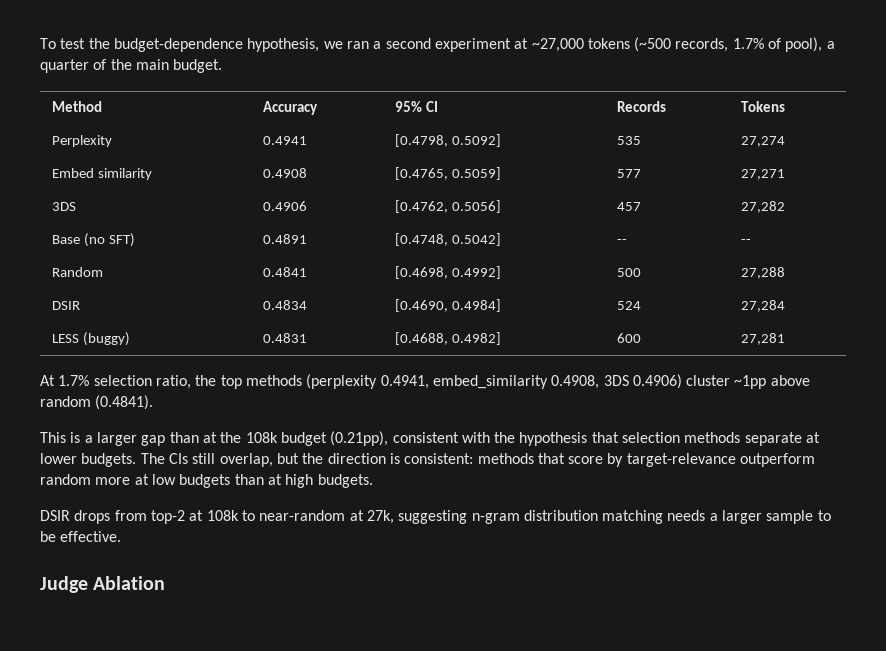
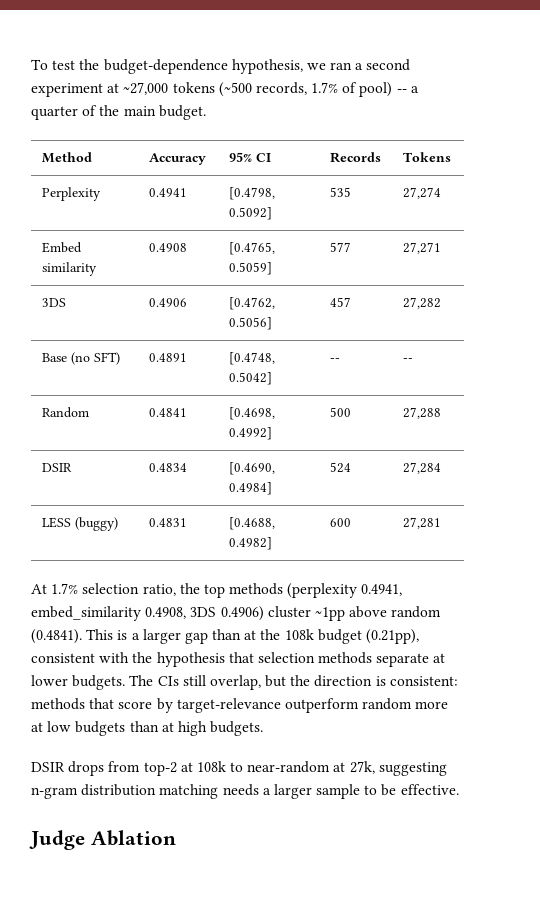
- To test the budget-dependence hypothesis, we ran a second experiment at ~27,000 tokens (~500 records, 1.7% of pool), a quarter of the main budget.
+ To test the budget-dependence hypothesis, we ran a second experiment at ~27,000 tokens (~500 records, 1.7% of pool) -- a quarter of the main budget.
- At 1.7% selection ratio, the top methods (perplexity 0.4941, embed_similarity 0.4908, 3DS 0.4906) cluster ~1pp above random (0.4841).
- This is a larger gap than at the 108k budget (0.21pp), consistent with the hypothesis that selection methods separate at lower budgets.
+ At 1.7% selection ratio, the top methods (perplexity 0.4941, embed_similarity 0.4908, 3DS 0.4906) cluster ~1pp above random (0.4841). This is a larger gap than at the 108k budget (0.21pp), consistent with the hypothesis that selection methods separate at lower budgets.

